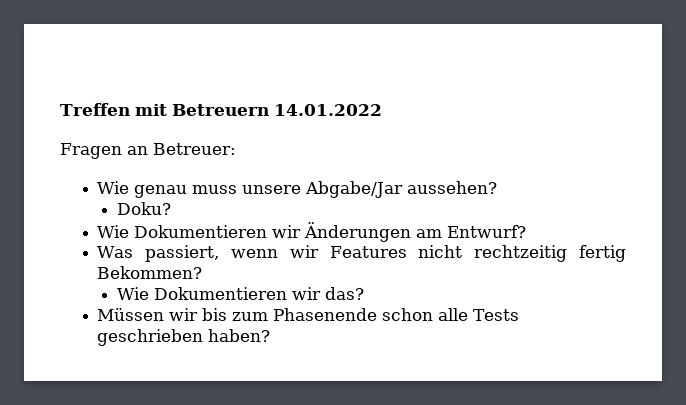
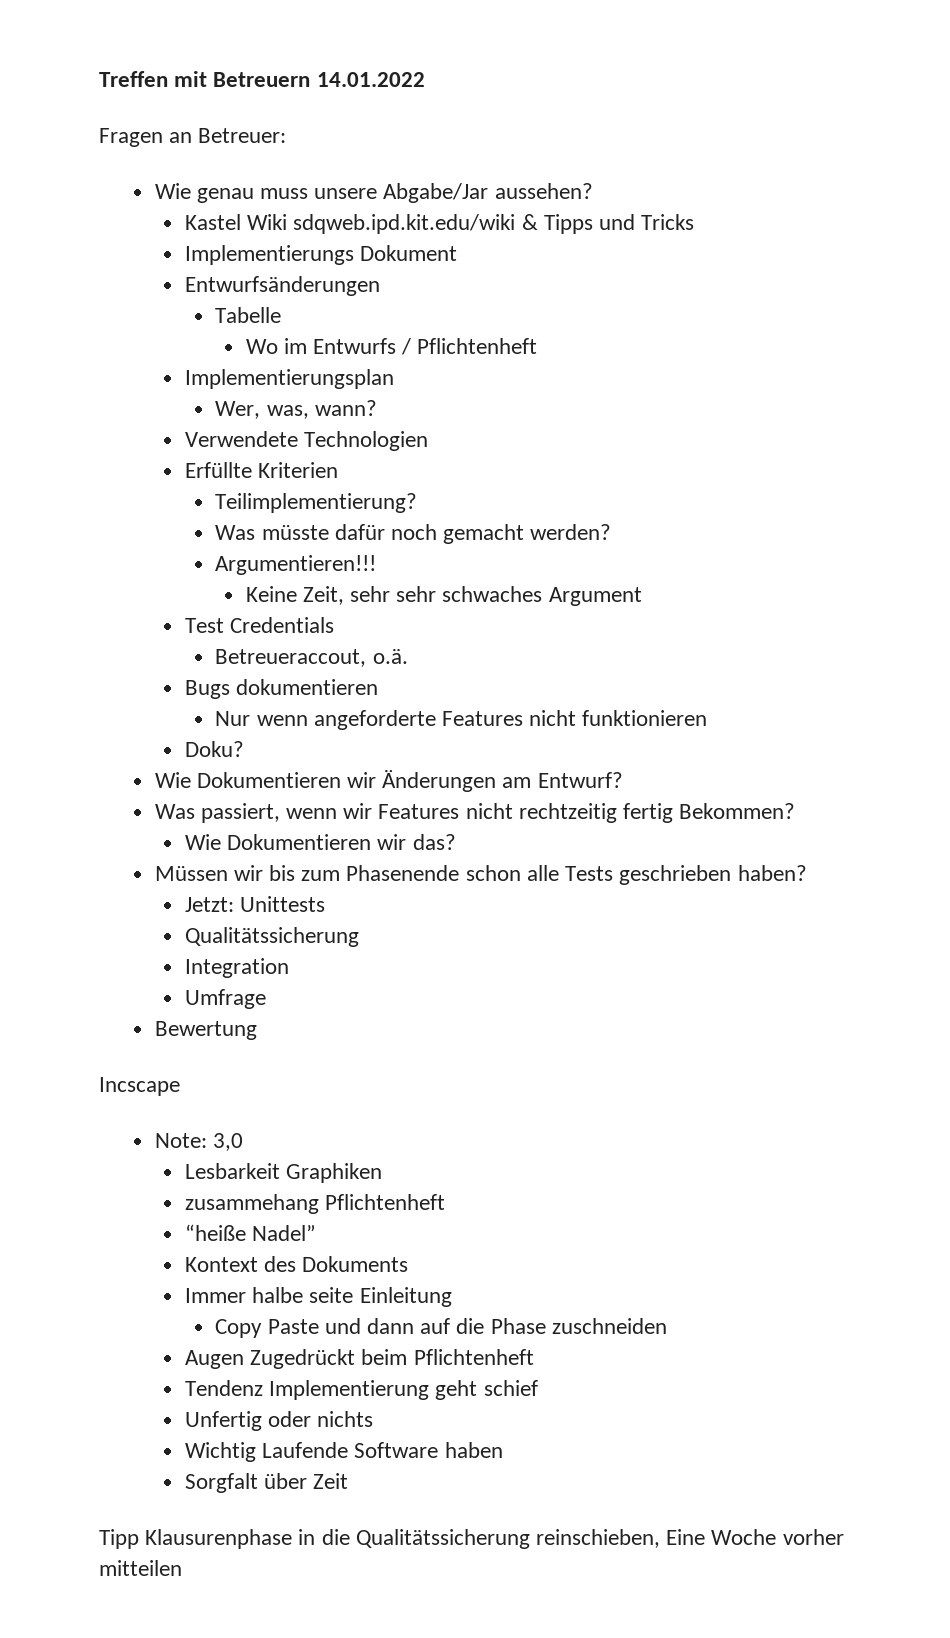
+ Kastel Wiki sdqweb.ipd.kit.edu/wiki & Tipps und Tricks
+ Implementierungs Dokument
+ Entwurfsänderungen
+ Tabelle
+ Wo im Entwurfs / Pflichtenheft
+ Implementierungsplan
+ Wer, was, wann?
+ Verwendete Technologien
+ Erfüllte Kriterien
+ Teilimplementierung?
+ Was müsste dafür noch gemacht werden?
+ Argumentieren!!!
+ Keine Zeit, sehr sehr schwaches Argument
+ Test Credentials
+ Betreueraccout, o.ä.
+ Bugs dokumentieren
+ Nur wenn angeforderte Features nicht funktionieren
+ Jetzt: Unittests
+ Qualitätssicherung
+ Integration
+ Umfrage
+ Bewertung
+ Incscape
+ Note: 3,0
+ Lesbarkeit Graphiken
+ zusammehang Pflichtenheft
+ “heiße Nadel”
+ Kontext des Dokuments
+ Immer halbe seite Einleitung
+ Copy Paste und dann auf die Phase zuschneiden
+ Augen Zugedrückt beim Pflichtenheft
+ Tendenz Implementierung geht schief
+ Unfertig oder nichts
+ Wichtig Laufende Software haben
+ Sorgfalt über Zeit
+ Tipp Klausurenphase in die Qualitätssicherung reinschieben, Eine Woche vorher mitteilen

